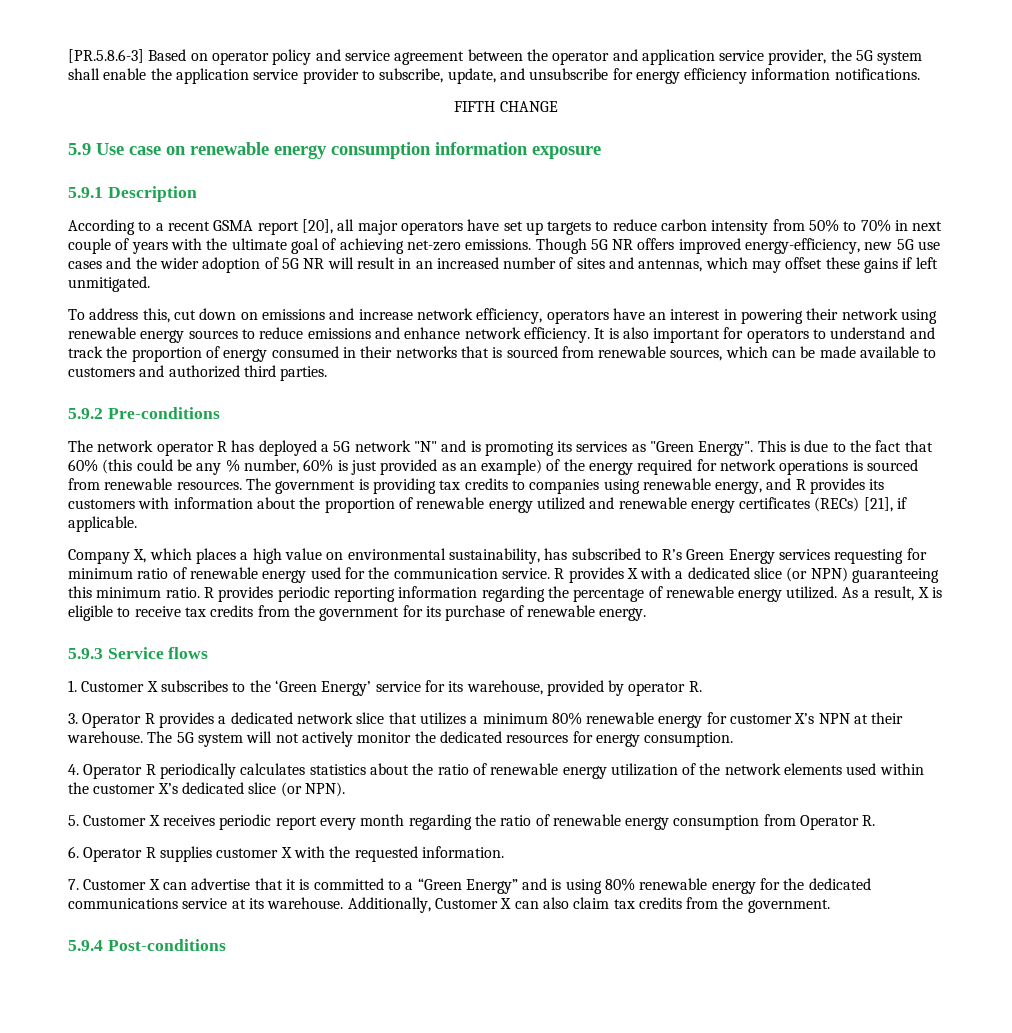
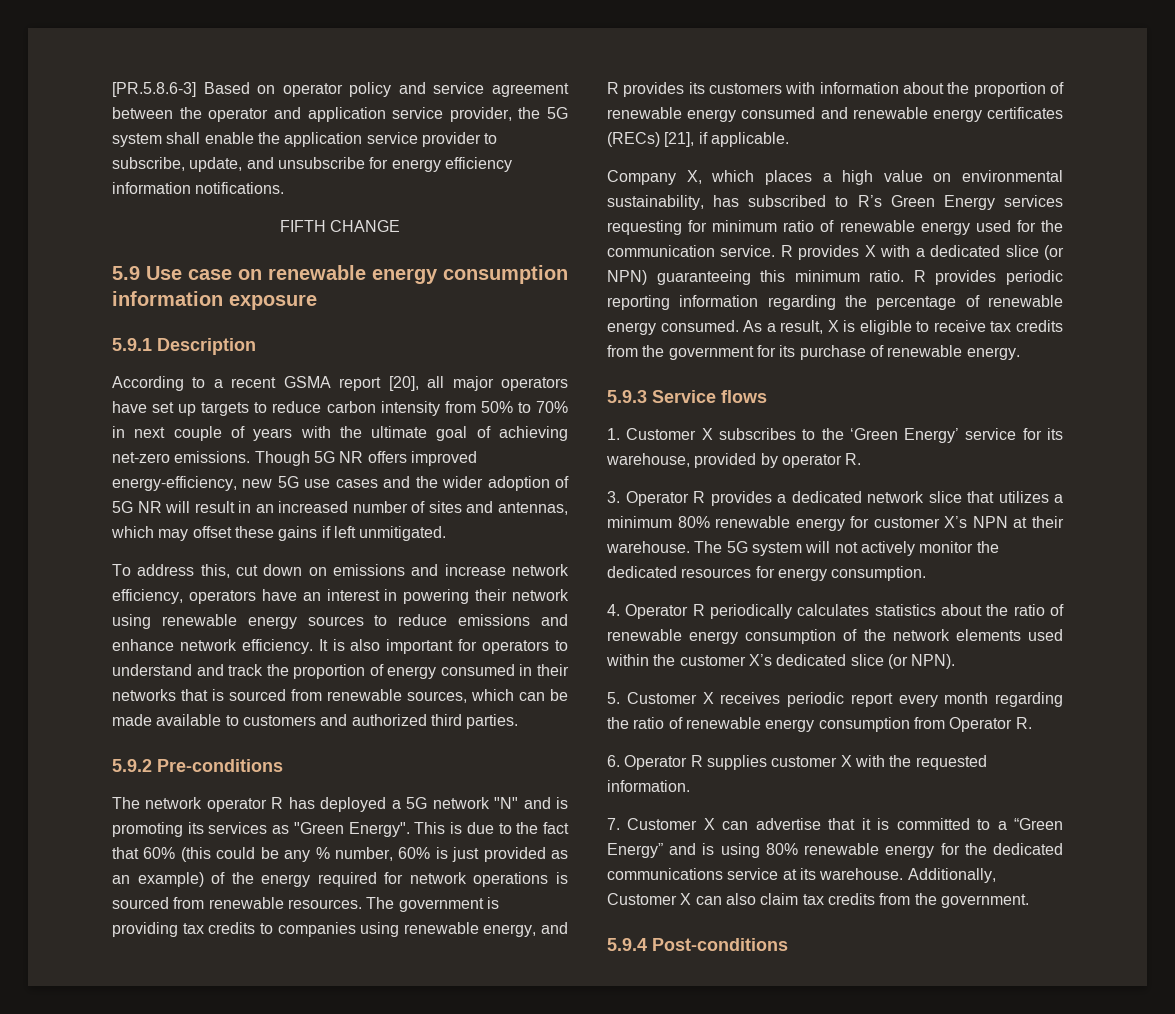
- The government is providing tax credits to companies using renewable energy, and R provides its customers with information about the proportion of renewable energy utilized and renewable energy certificates (RECs) [21], if applicable.
+ The government is providing tax credits to companies using renewable energy, and R provides its customers with information about the proportion of renewable energy consumed and renewable energy certificates (RECs) [21], if applicable.
- R provides periodic reporting information regarding the percentage of renewable energy utilized.
+ R provides periodic reporting information regarding the percentage of renewable energy consumed.
- 4. Operator R periodically calculates statistics about the ratio of renewable energy utilization of the network elements used within the customer X’s dedicated slice (or NPN).
+ 4. Operator R periodically calculates statistics about the ratio of renewable energy consumption of the network elements used within the customer X’s dedicated slice (or NPN).

